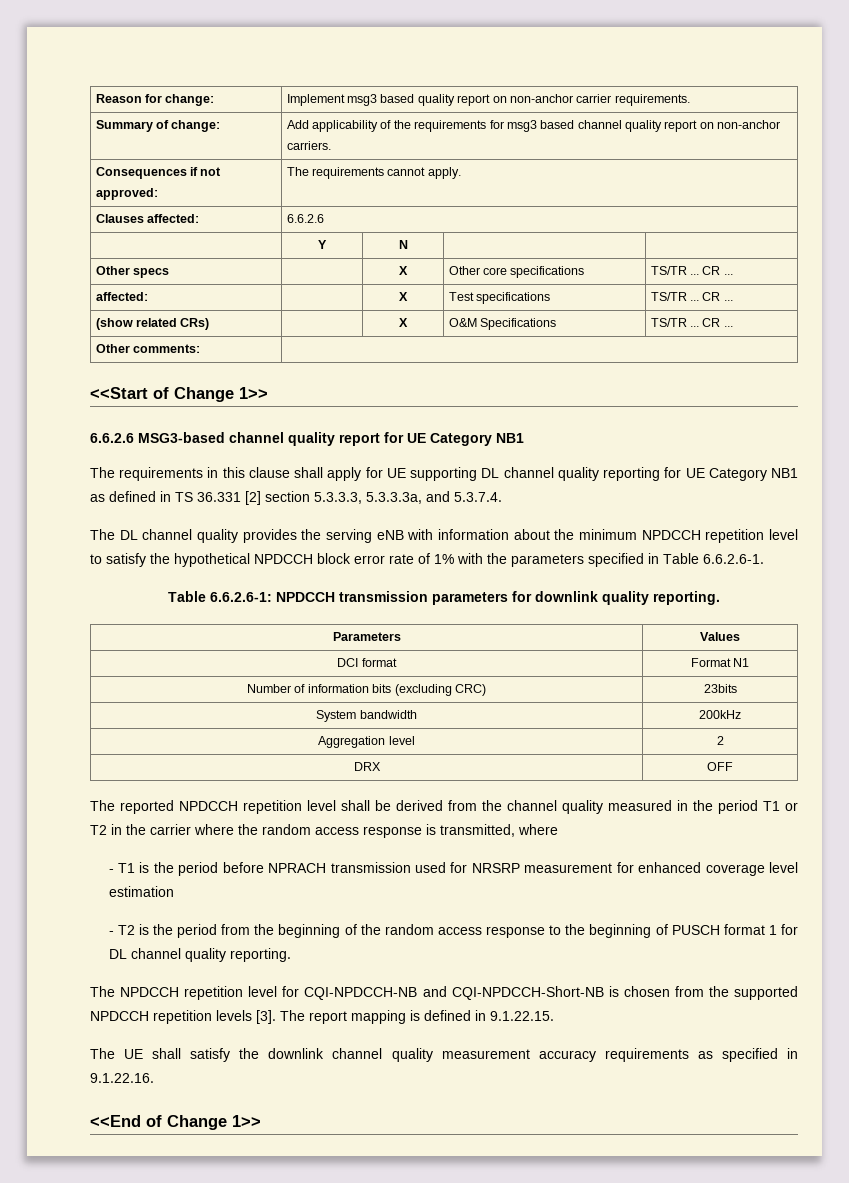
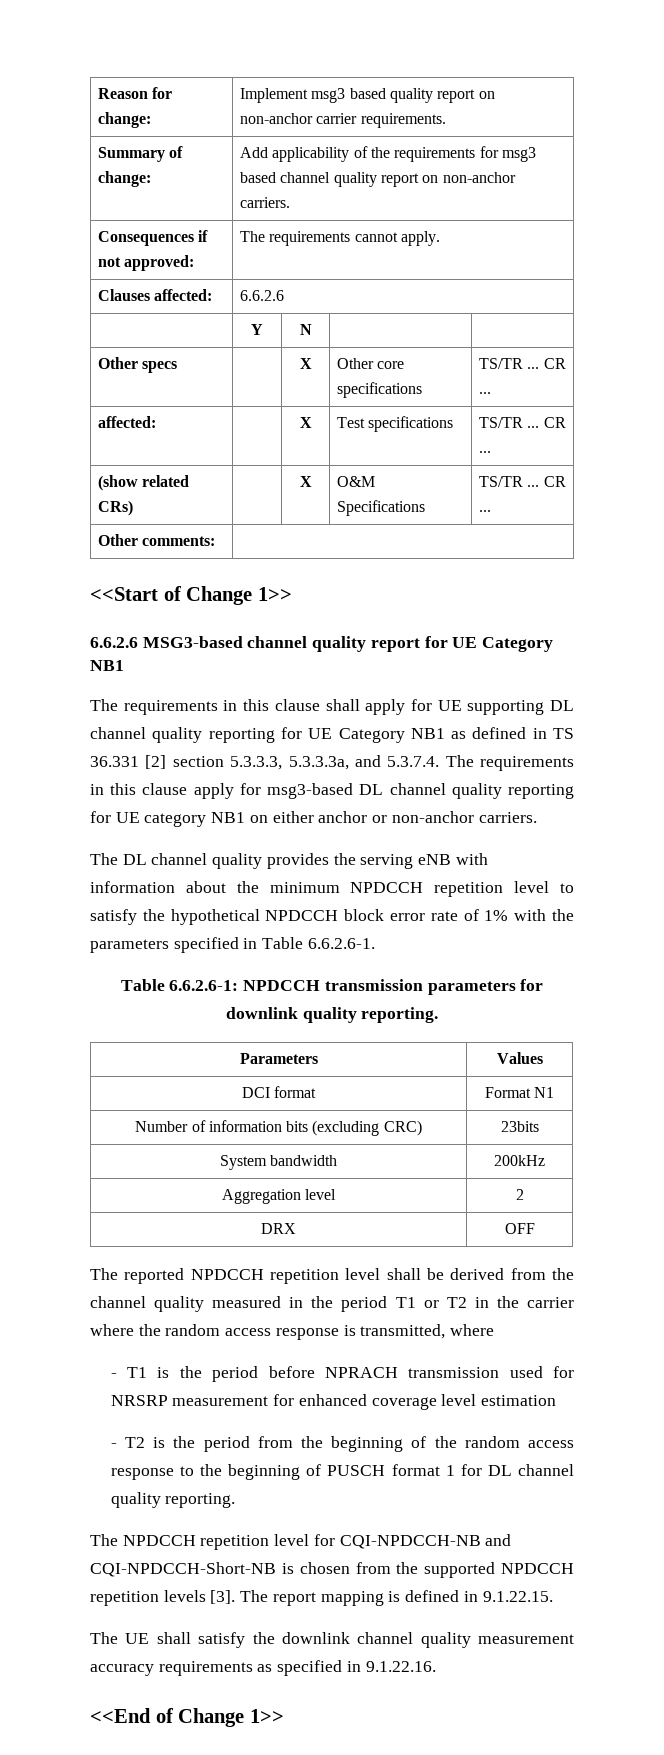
- The requirements in this clause shall apply for UE supporting DL channel quality reporting for UE Category NB1 as defined in TS 36.331 [2] section 5.3.3.3, 5.3.3.3a, and 5.3.7.4.
+ The requirements in this clause shall apply for UE supporting DL channel quality reporting for UE Category NB1 as defined in TS 36.331 [2] section 5.3.3.3, 5.3.3.3a, and 5.3.7.4. The requirements in this clause apply for msg3-based DL channel quality reporting for UE category NB1 on either anchor or non-anchor carriers.

